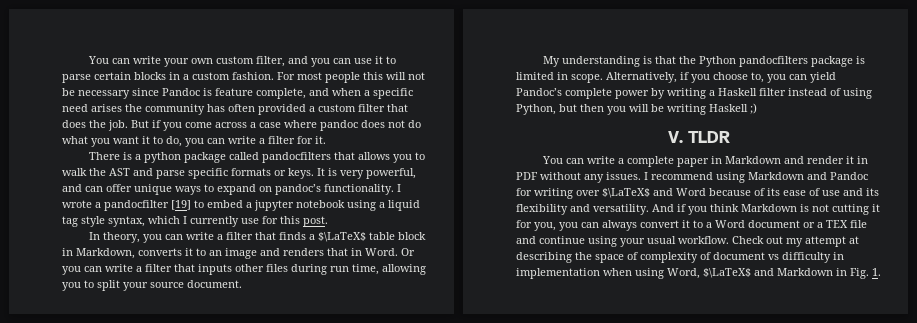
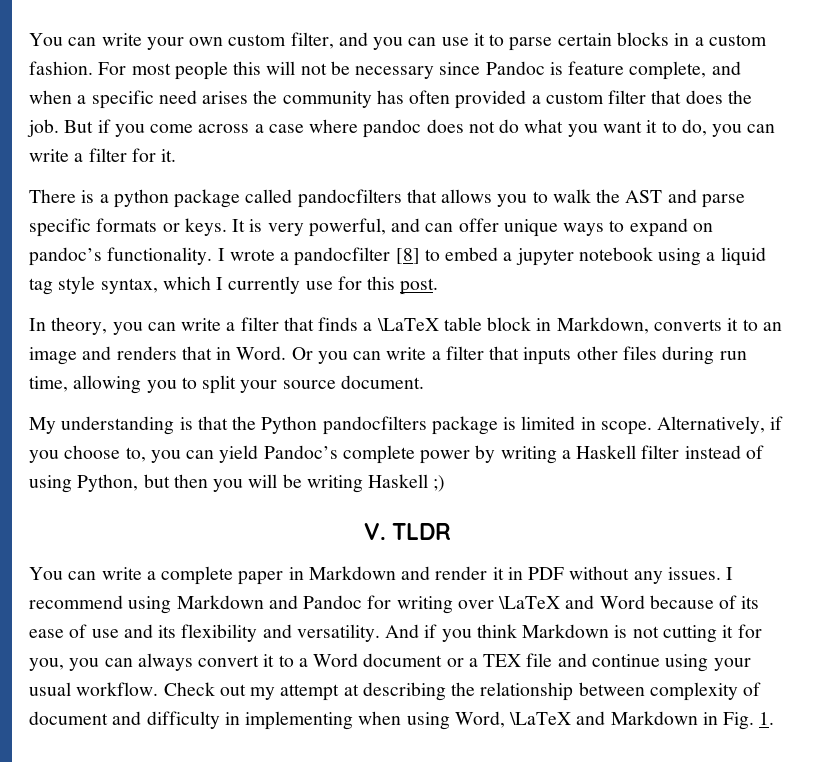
- I wrote a pandocfilter [19] to embed a jupyter notebook using a liquid tag style syntax, which I currently use for this post.
+ I wrote a pandocfilter [8] to embed a jupyter notebook using a liquid tag style syntax, which I currently use for this post.
- In theory, you can write a filter that finds a $\LaTeX$ table block in Markdown, converts it to an image and renders that in Word.
+ In theory, you can write a filter that finds a \LaTeX table block in Markdown, converts it to an image and renders that in Word.
- I recommend using Markdown and Pandoc for writing over $\LaTeX$ and Word because of its ease of use and its flexibility and versatility.
+ I recommend using Markdown and Pandoc for writing over \LaTeX and Word because of its ease of use and its flexibility and versatility.
- Check out my attempt at describing the space of complexity of document vs difficulty in implementation when using Word, $\LaTeX$ and Markdown in Fig. 1.
+ Check out my attempt at describing the relationship between complexity of document and difficulty in implementing when using Word, \LaTeX and Markdown in Fig. 1.

